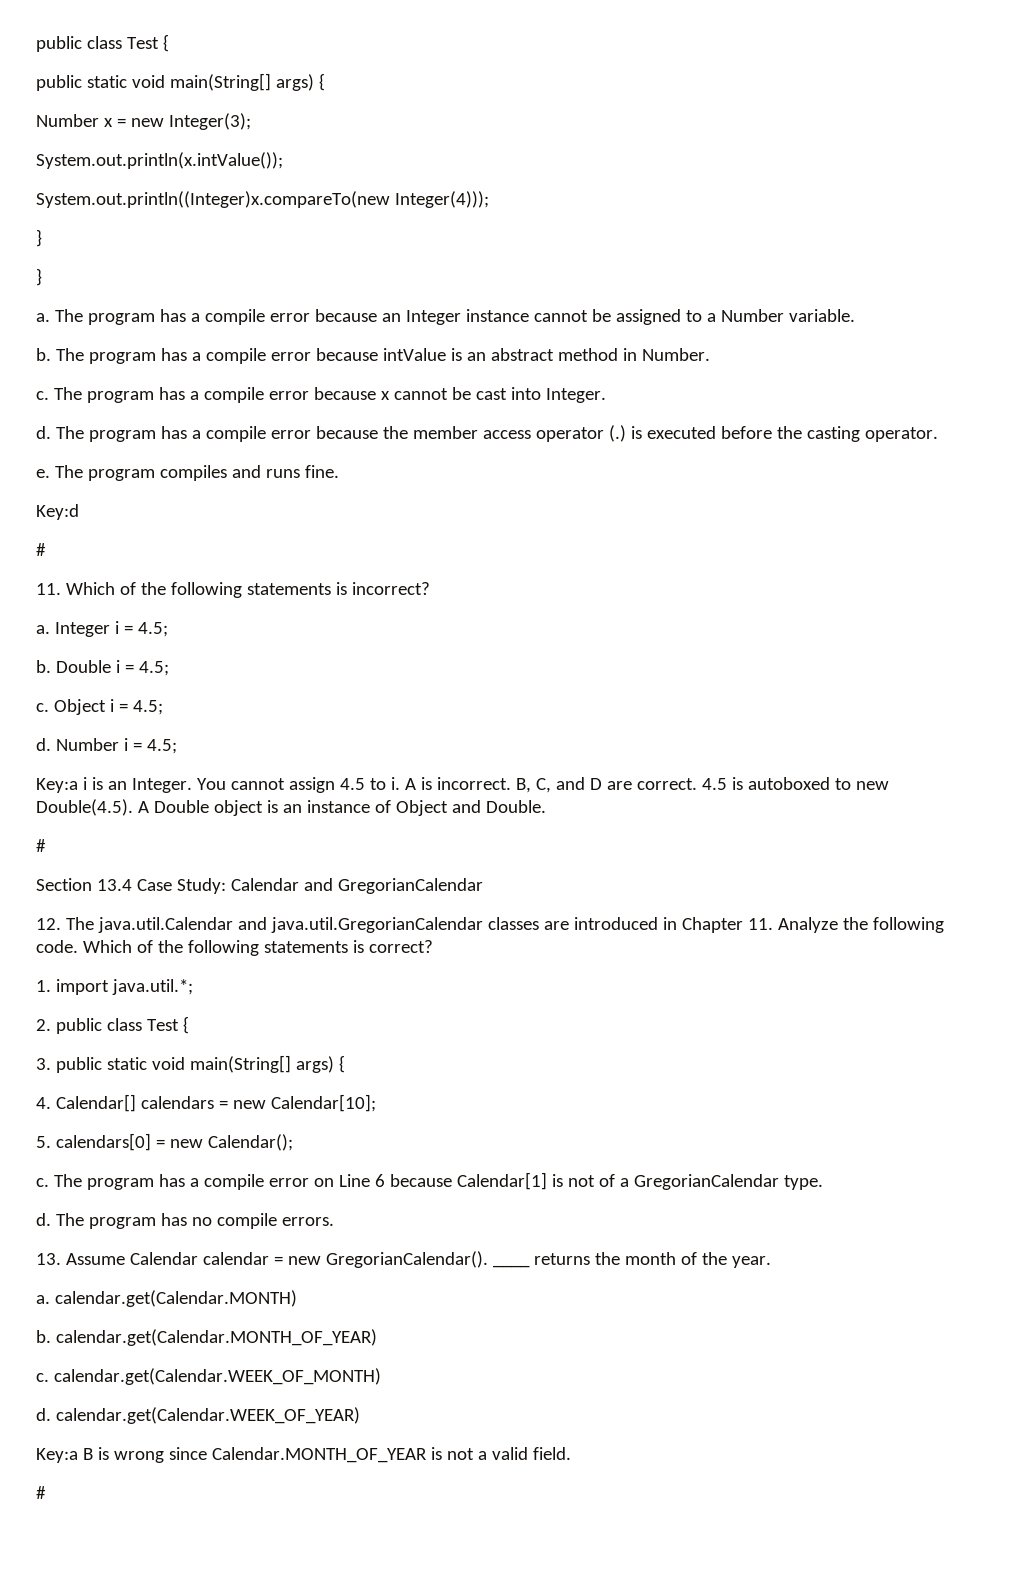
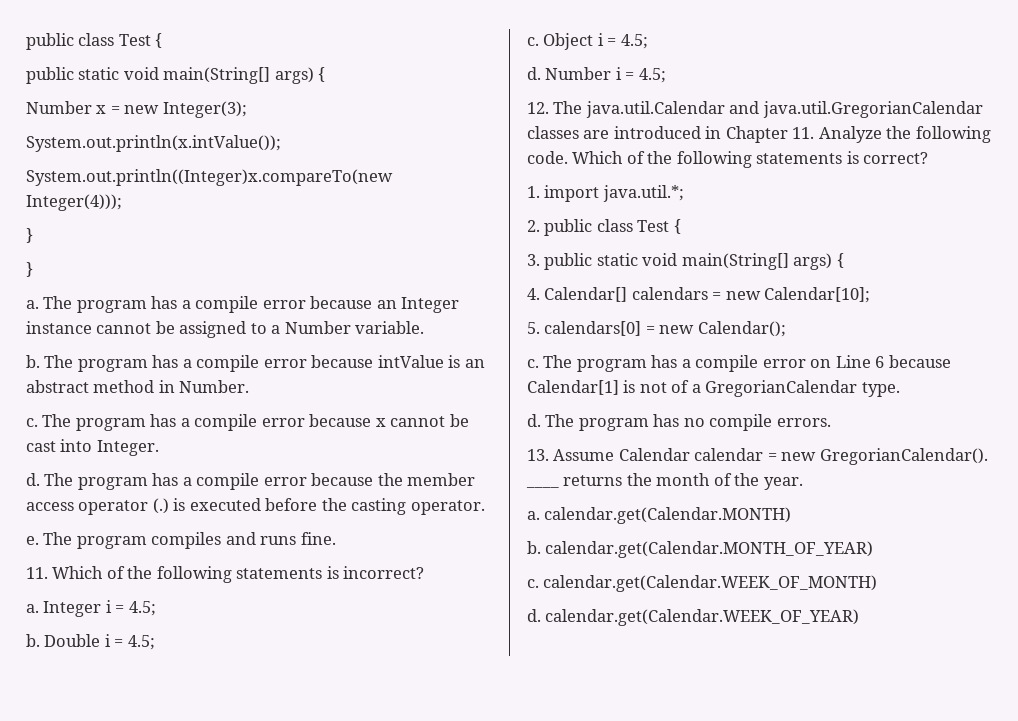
- Key:d
- #
- Key:a i is an Integer. You cannot assign 4.5 to i. A is incorrect. B, C, and D are correct. 4.5 is autoboxed to new Double(4.5). A Double object is an instance of Object and Double.
- #
- Section 13.4 Case Study: Calendar and GregorianCalendar
- Key:a B is wrong since Calendar.MONTH_OF_YEAR is not a valid field.
- #

